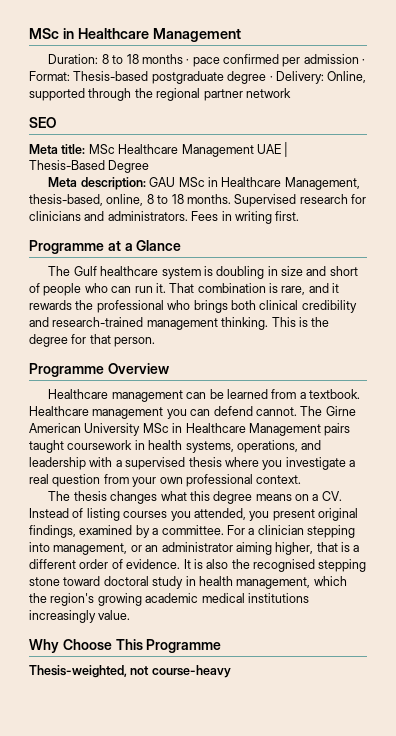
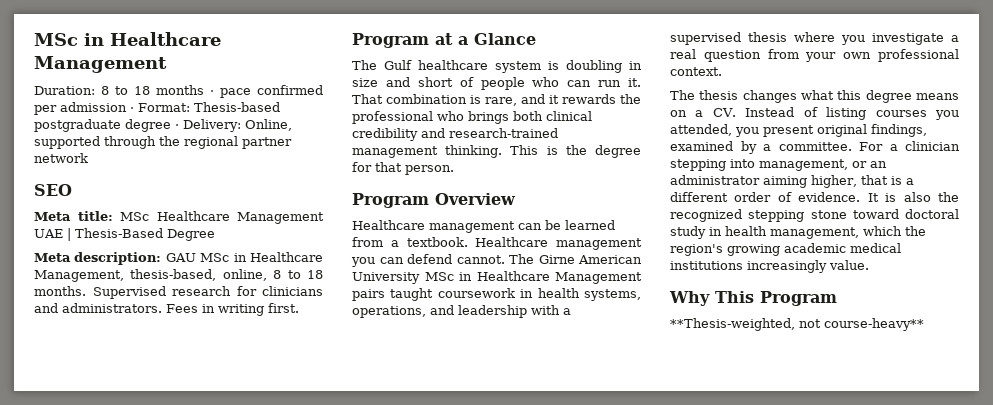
- Programme at a Glance
+ Program at a Glance
- Programme Overview
+ Program Overview
- It is also the recognised stepping stone toward doctoral study in health management, which the region's growing academic medical institutions increasingly value.
+ It is also the recognized stepping stone toward doctoral study in health management, which the region's growing academic medical institutions increasingly value.
- Why Choose This Programme
- Thesis-weighted, not course-heavy
+ Why This Program
+ **Thesis-weighted, not course-heavy**

